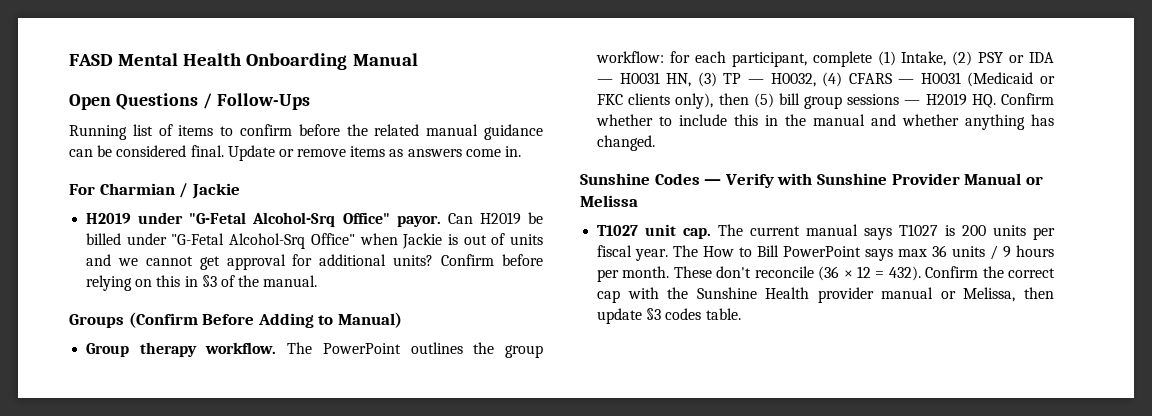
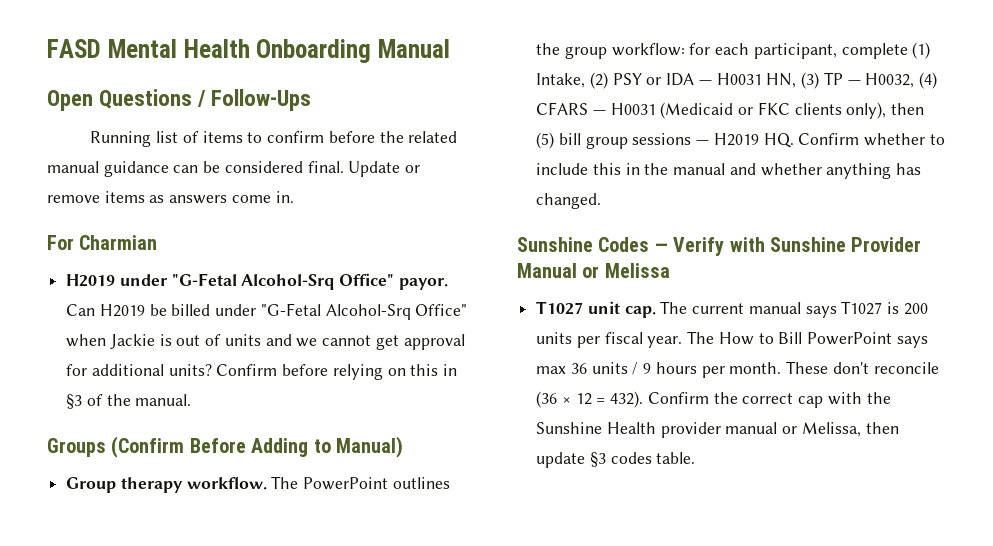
- For Charmian / Jackie
+ For Charmian

